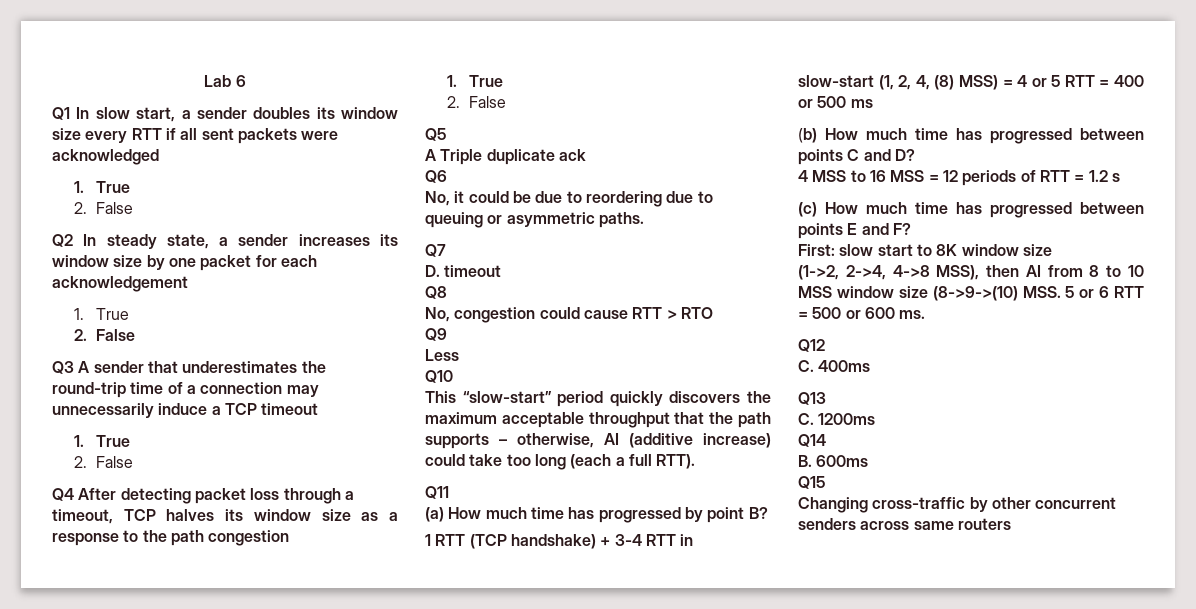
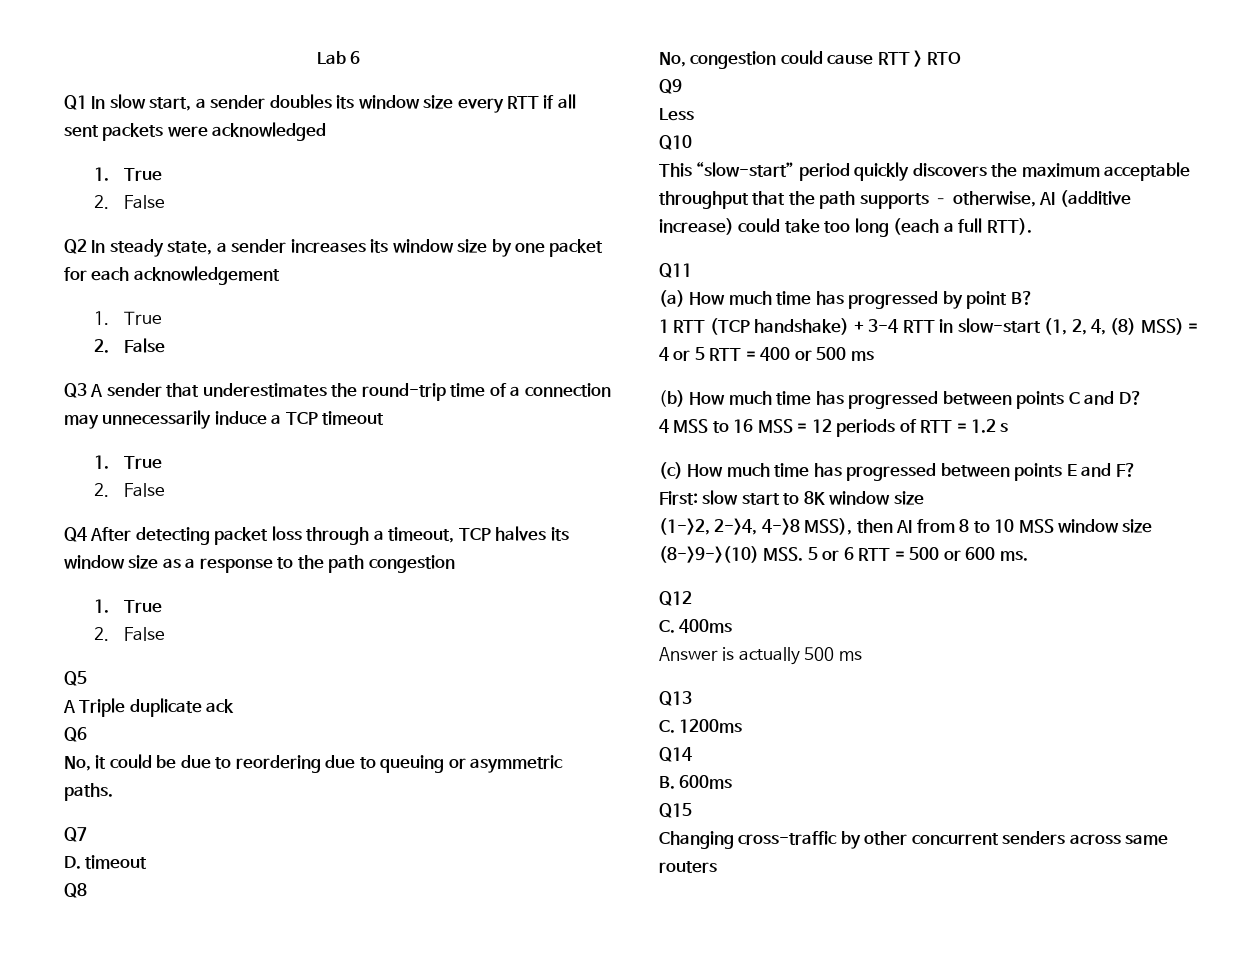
+ Answer is actually 500 ms

